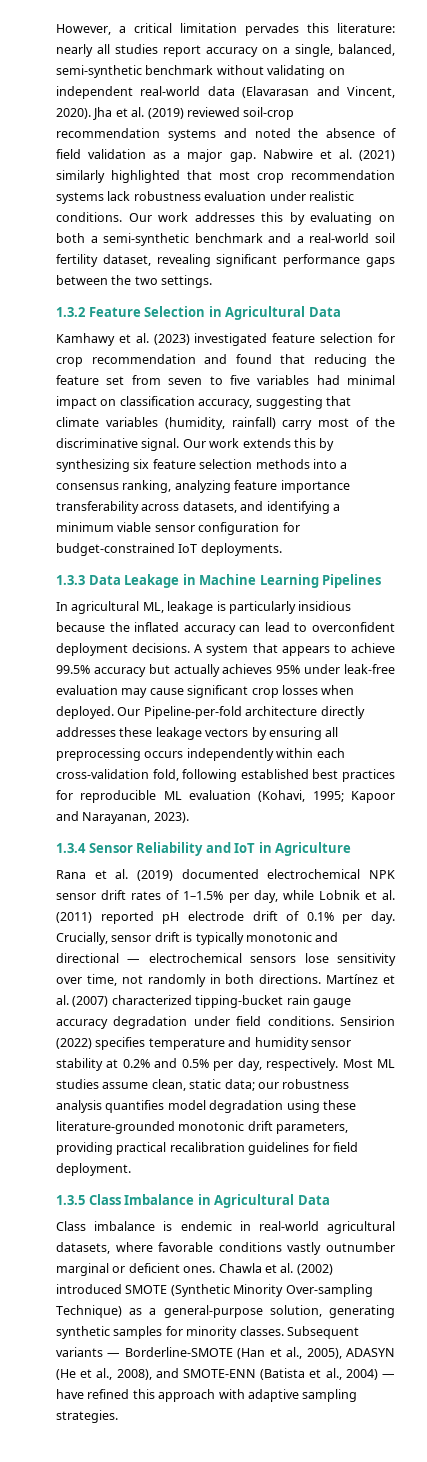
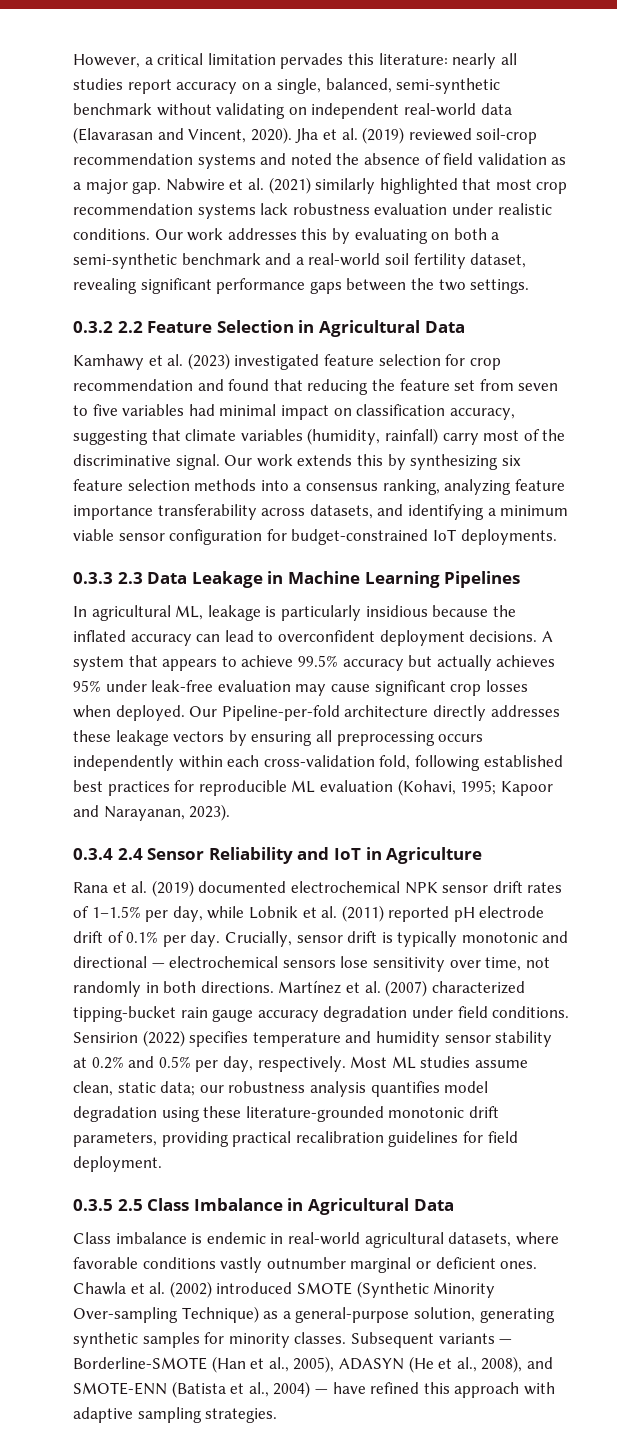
- 1.3.2 Feature Selection in Agricultural Data
+ 0.3.2 2.2 Feature Selection in Agricultural Data
- 1.3.3 Data Leakage in Machine Learning Pipelines
+ 0.3.3 2.3 Data Leakage in Machine Learning Pipelines
- 1.3.4 Sensor Reliability and IoT in Agriculture
+ 0.3.4 2.4 Sensor Reliability and IoT in Agriculture
- 1.3.5 Class Imbalance in Agricultural Data
+ 0.3.5 2.5 Class Imbalance in Agricultural Data

